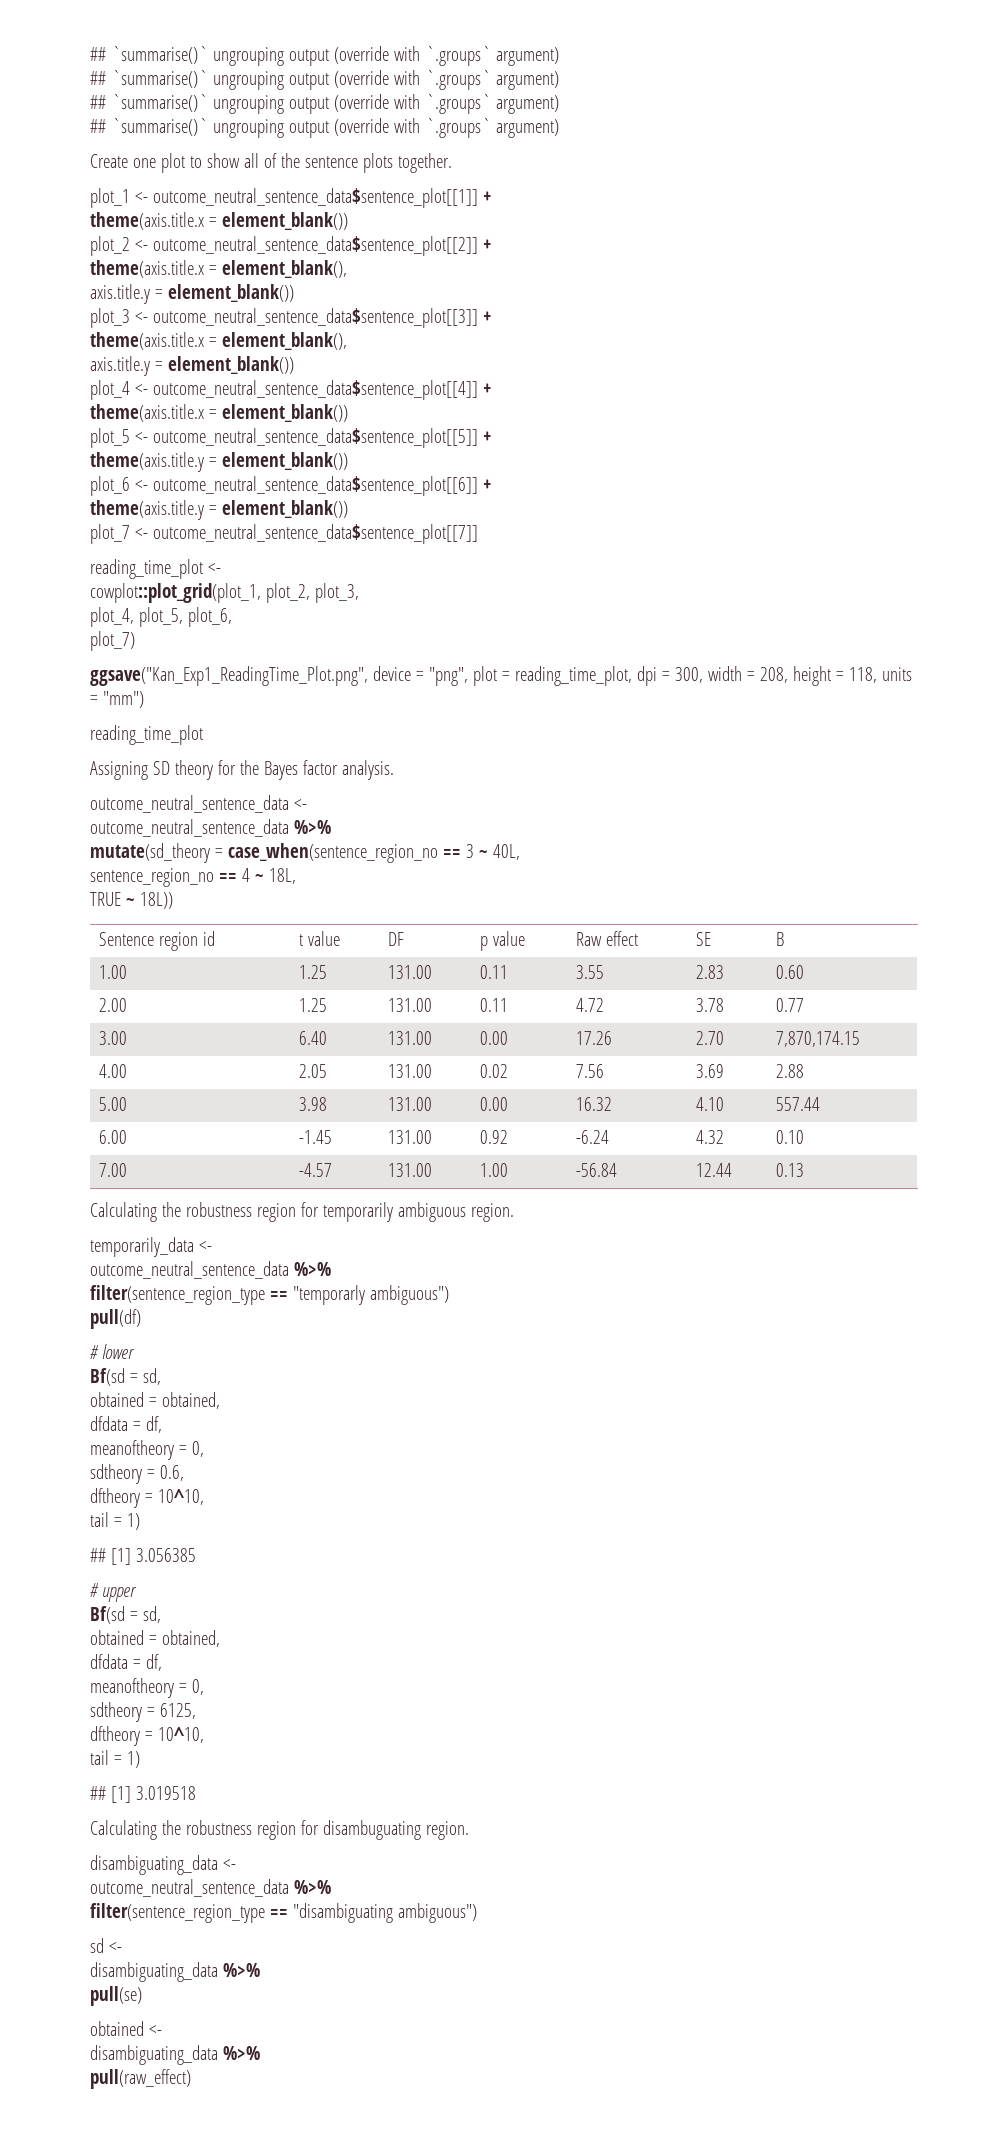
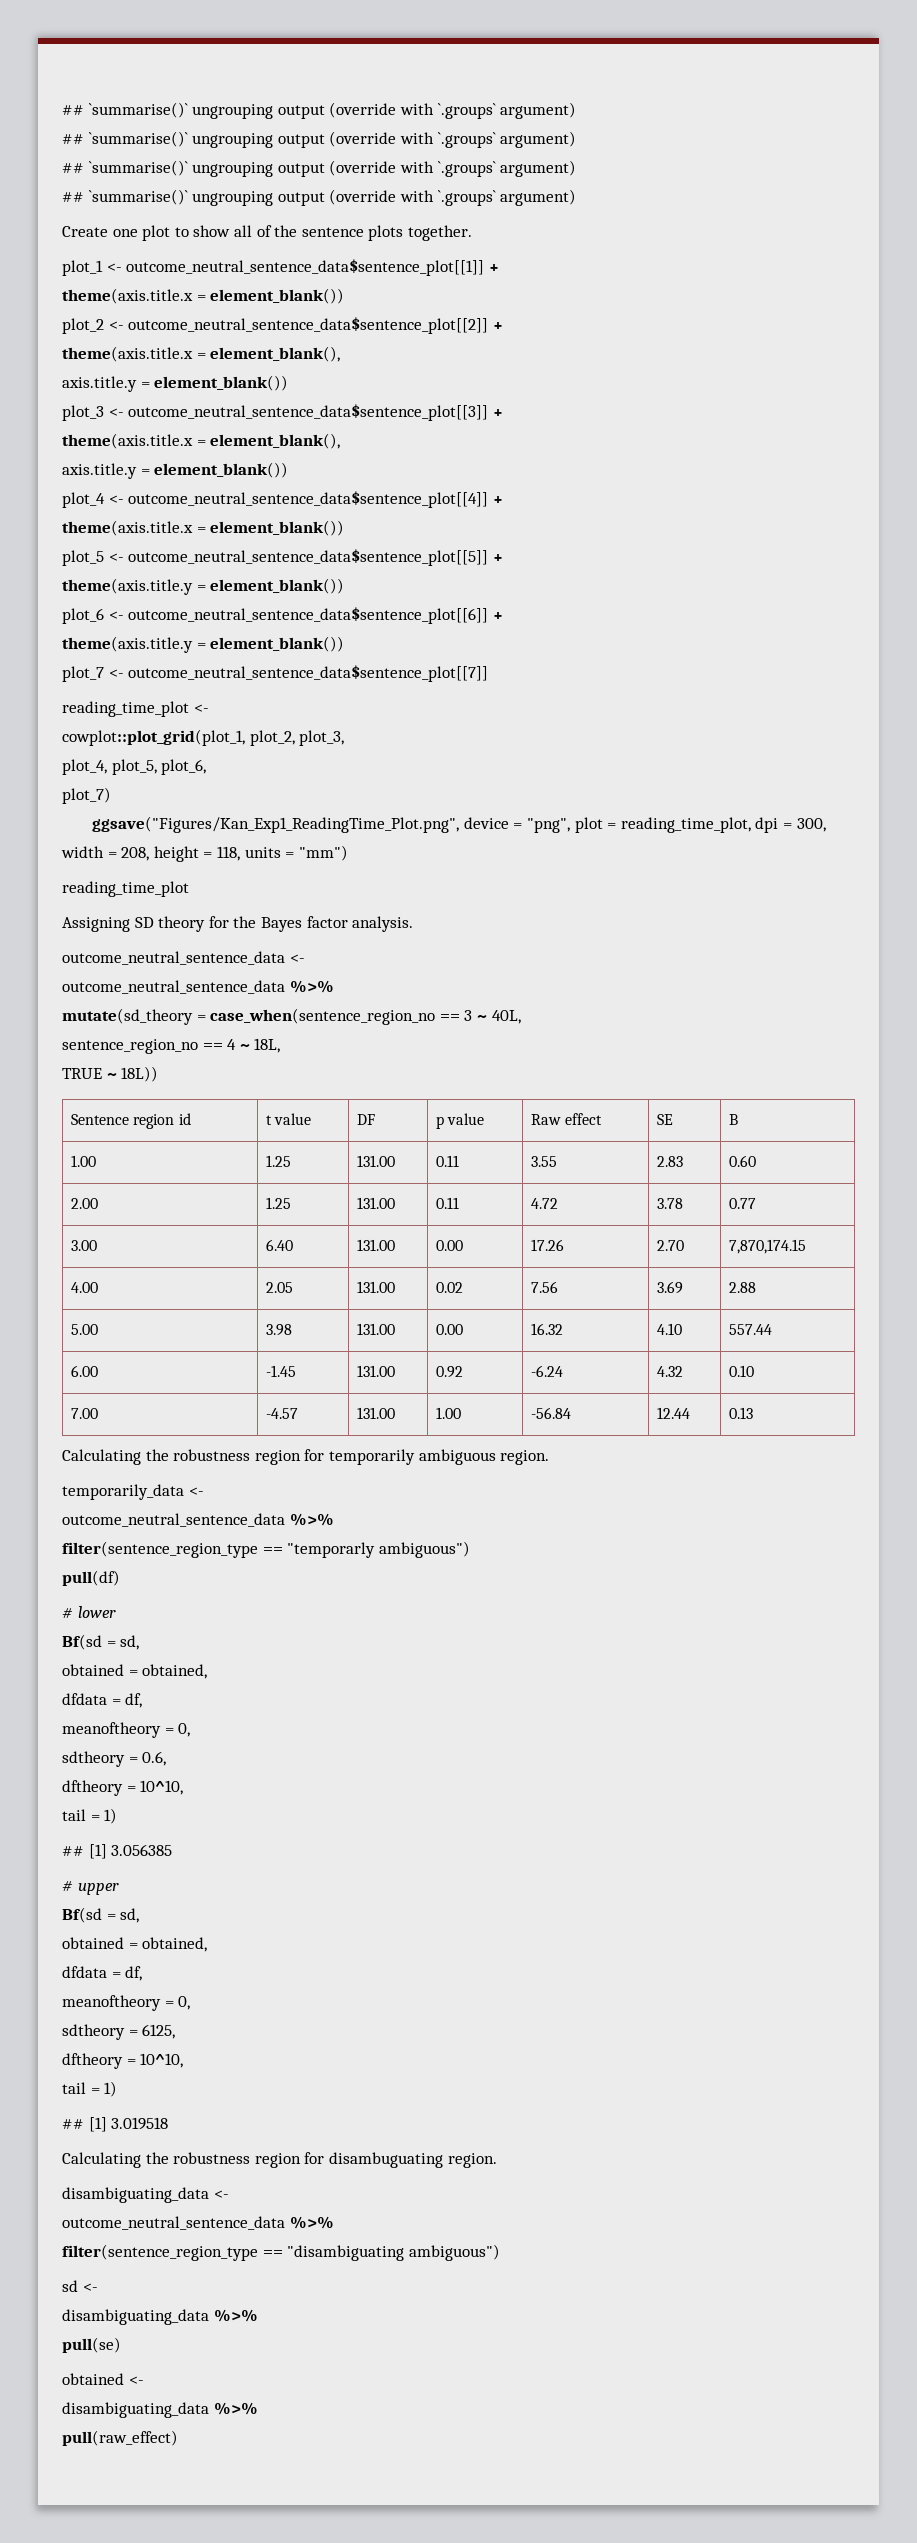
- ggsave("Kan_Exp1_ReadingTime_Plot.png", device = "png", plot = reading_time_plot, dpi = 300, width = 208, height = 118, units = "mm")
+ ggsave("Figures/Kan_Exp1_ReadingTime_Plot.png", device = "png", plot = reading_time_plot, dpi = 300, width = 208, height = 118, units = "mm")

